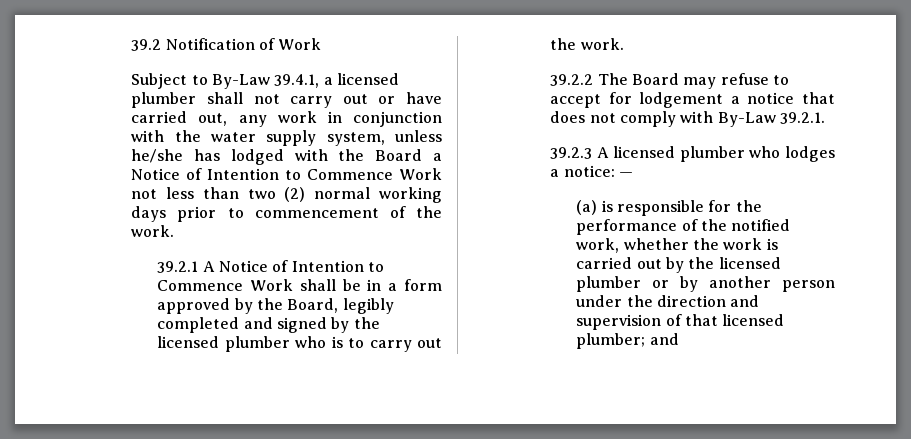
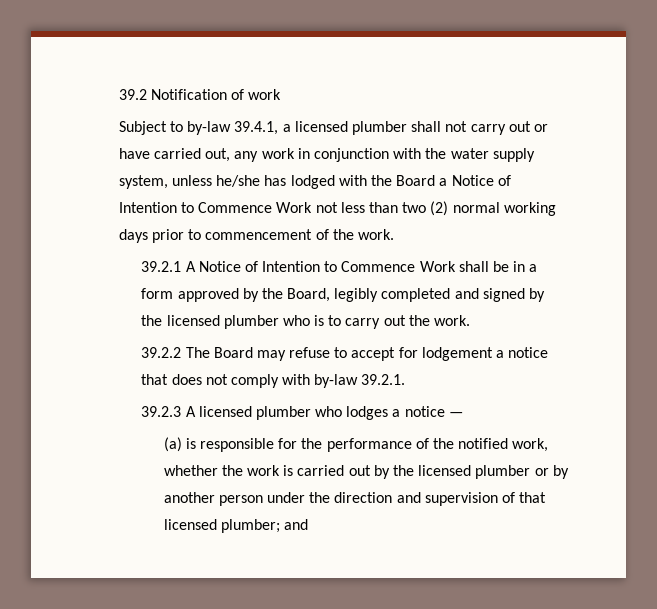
- 39.2 Notification of Work
+ 39.2 Notification of work
- Subject to By-Law 39.4.1, a licensed plumber shall not carry out or have carried out, any work in conjunction with the water supply system, unless he/she has lodged with the Board a Notice of Intention to Commence Work not less than two (2) normal working days prior to commencement of the work.
+ Subject to by-law 39.4.1, a licensed plumber shall not carry out or have carried out, any work in conjunction with the water supply system, unless he/she has lodged with the Board a Notice of Intention to Commence Work not less than two (2) normal working days prior to commencement of the work.
- 39.2.2 The Board may refuse to accept for lodgement a notice that does not comply with By-Law 39.2.1.
+ 39.2.2 The Board may refuse to accept for lodgement a notice that does not comply with by-law 39.2.1.
- 39.2.3 A licensed plumber who lodges a notice: —
+ 39.2.3 A licensed plumber who lodges a notice —

